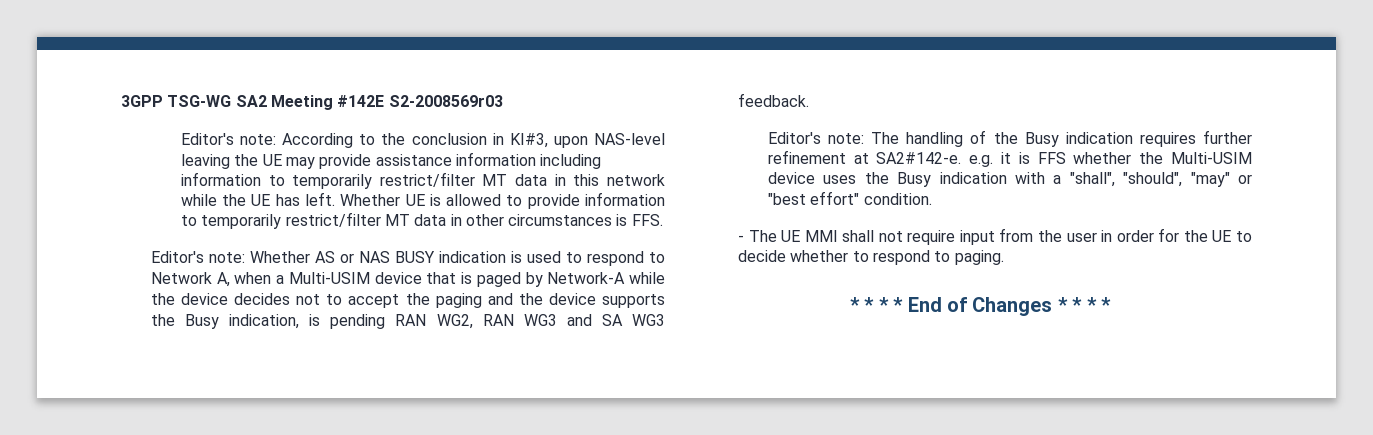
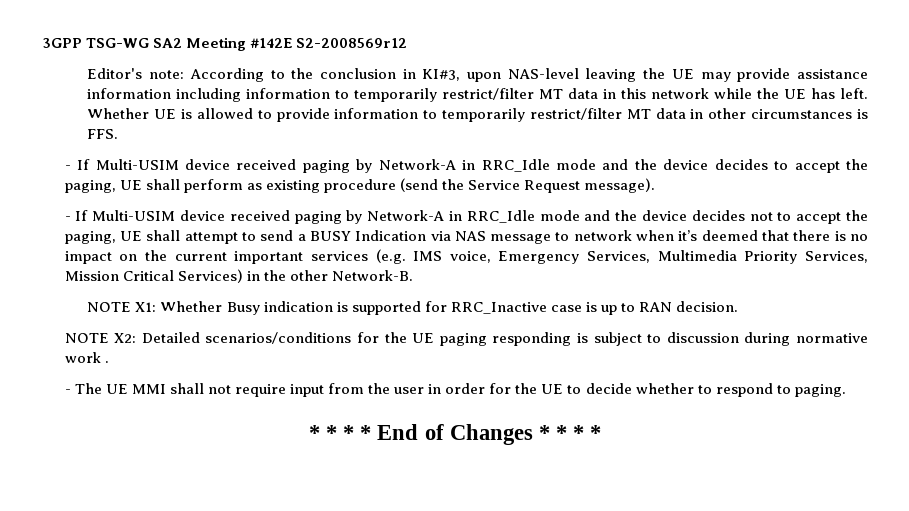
- 3GPP TSG-WG SA2 Meeting #142E S2-2008569r03
+ 3GPP TSG-WG SA2 Meeting #142E S2-2008569r12
- Editor's note: Whether AS or NAS BUSY indication is used to respond to Network A, when a Multi-USIM device that is paged by Network-A while the device decides not to accept the paging and the device supports the Busy indication, is pending RAN WG2, RAN WG3 and SA WG3 feedback.
- Editor's note: The handling of the Busy indication requires further refinement at SA2#142-e. e.g. it is FFS whether the Multi-USIM device uses the Busy indication with a "shall", "should", "may" or "best effort" condition.
+ - If Multi-USIM device received paging by Network-A in RRC_Idle mode and the device decides to accept the paging, UE shall perform as existing procedure (send the Service Request message).
+ - If Multi-USIM device received paging by Network-A in RRC_Idle mode and the device decides not to accept the paging, UE shall attempt to send a BUSY Indication via NAS message to network when it’s deemed that there is no impact on the current important services (e.g. IMS voice, Emergency Services, Multimedia Priority Services, Mission Critical Services) in the other Network-B.
+ NOTE X1: Whether Busy indication is supported for RRC_Inactive case is up to RAN decision.
+ NOTE X2: Detailed scenarios/conditions for the UE paging responding is subject to discussion during normative work .

